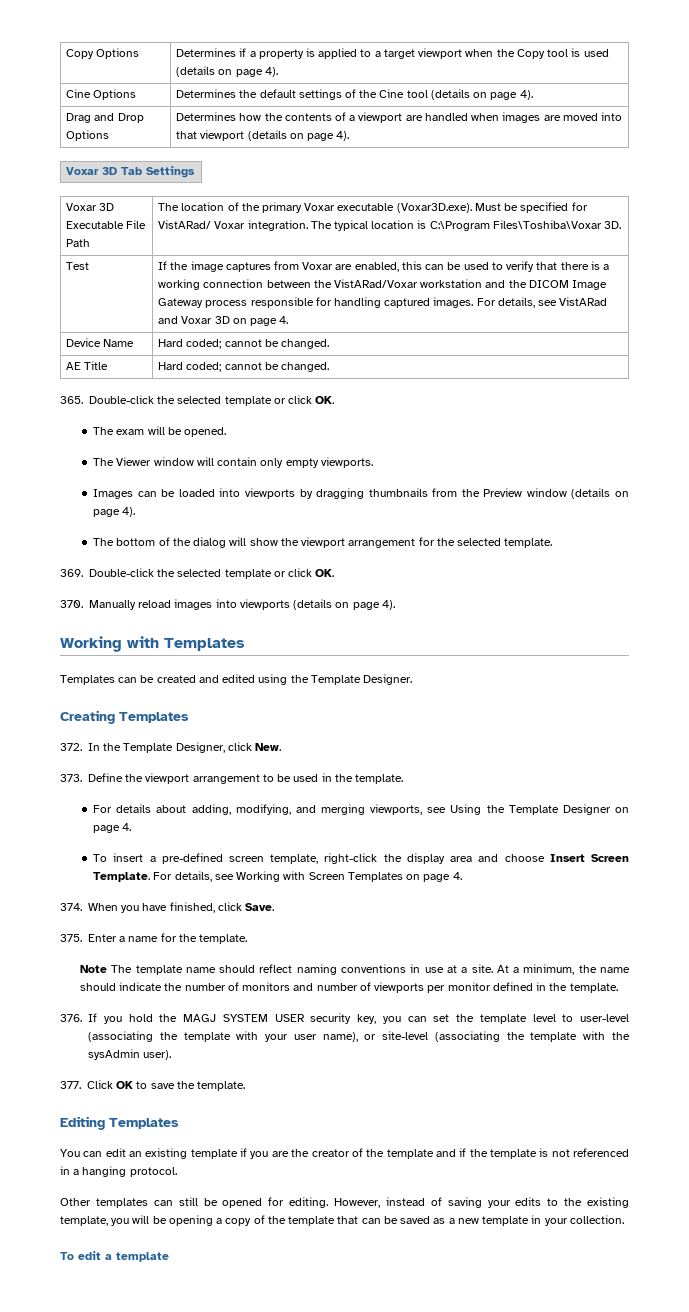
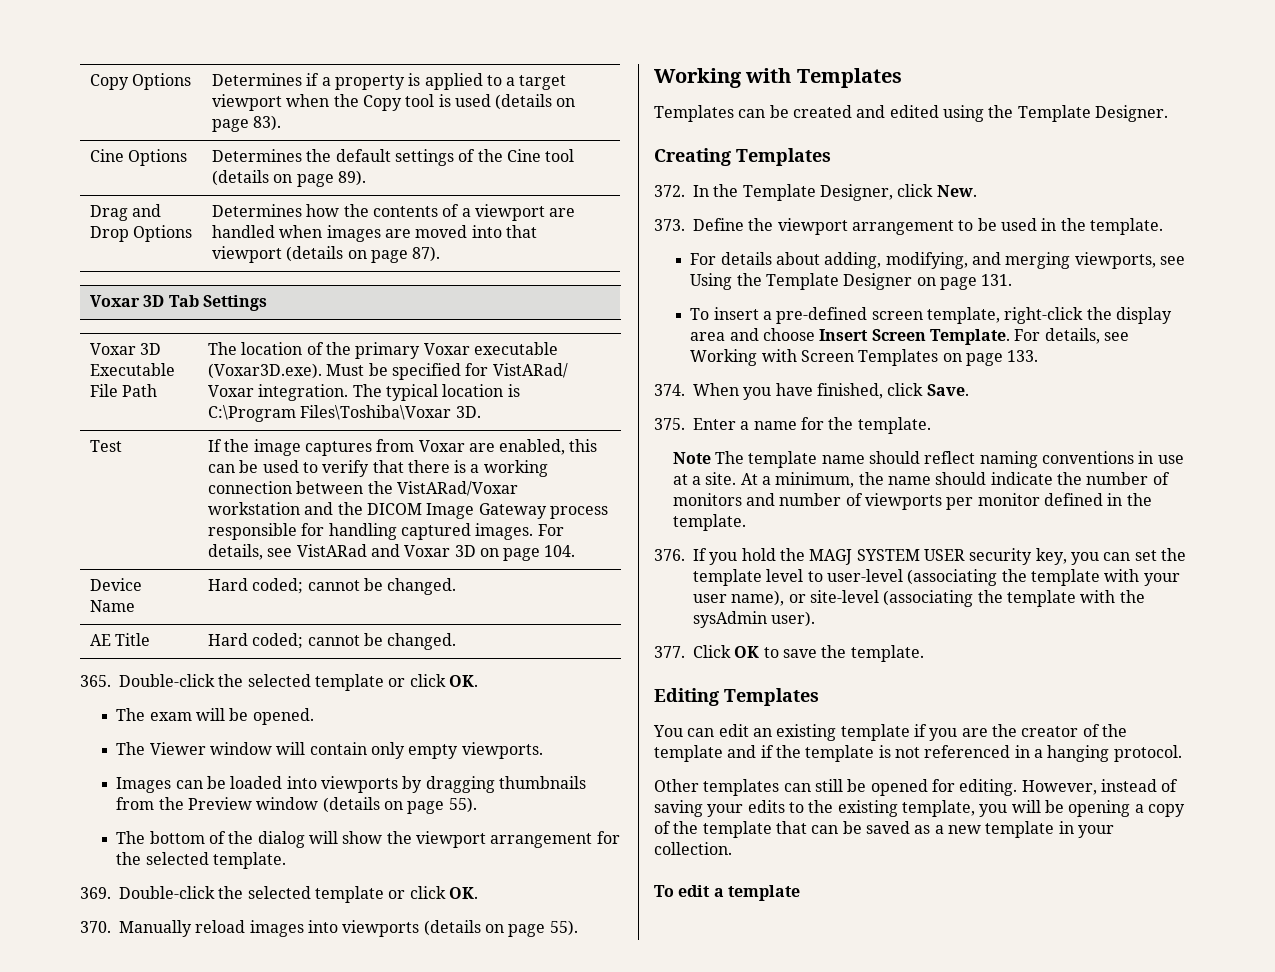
- Copy Options | Determines if a property is applied to a target viewport when the Copy tool is used (details on page 4).
+ Copy Options | Determines if a property is applied to a target viewport when the Copy tool is used (details on page 83).
- Cine Options | Determines the default settings of the Cine tool (details on page 4).
+ Cine Options | Determines the default settings of the Cine tool (details on page 89).
- Drag and Drop Options | Determines how the contents of a viewport are handled when images are moved into that viewport (details on page 4).
+ Drag and Drop Options | Determines how the contents of a viewport are handled when images are moved into that viewport (details on page 87).
- For details, see VistARad and Voxar 3D on page 4.
+ For details, see VistARad and Voxar 3D on page 104.
- Images can be loaded into viewports by dragging thumbnails from the Preview window (details on page 4).
+ Images can be loaded into viewports by dragging thumbnails from the Preview window (details on page 55).
- 370. Manually reload images into viewports (details on page 4).
+ 370. Manually reload images into viewports (details on page 55).
- For details about adding, modifying, and merging viewports, see Using the Template Designer on page 4.
+ For details about adding, modifying, and merging viewports, see Using the Template Designer on page 131.
- For details, see Working with Screen Templates on page 4.
+ For details, see Working with Screen Templates on page 133.

